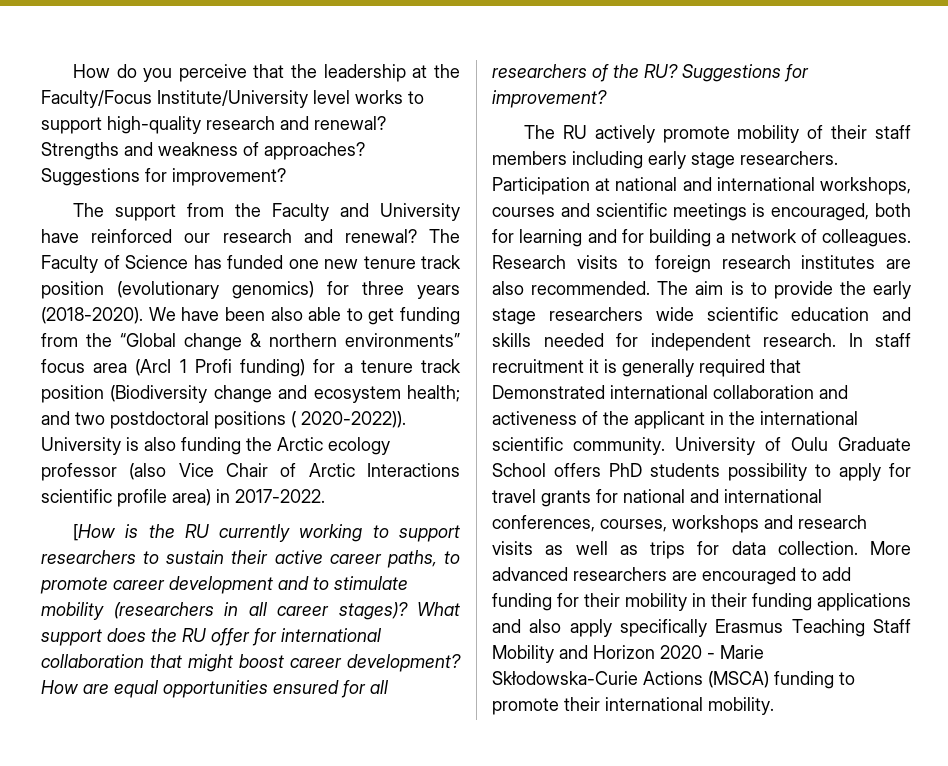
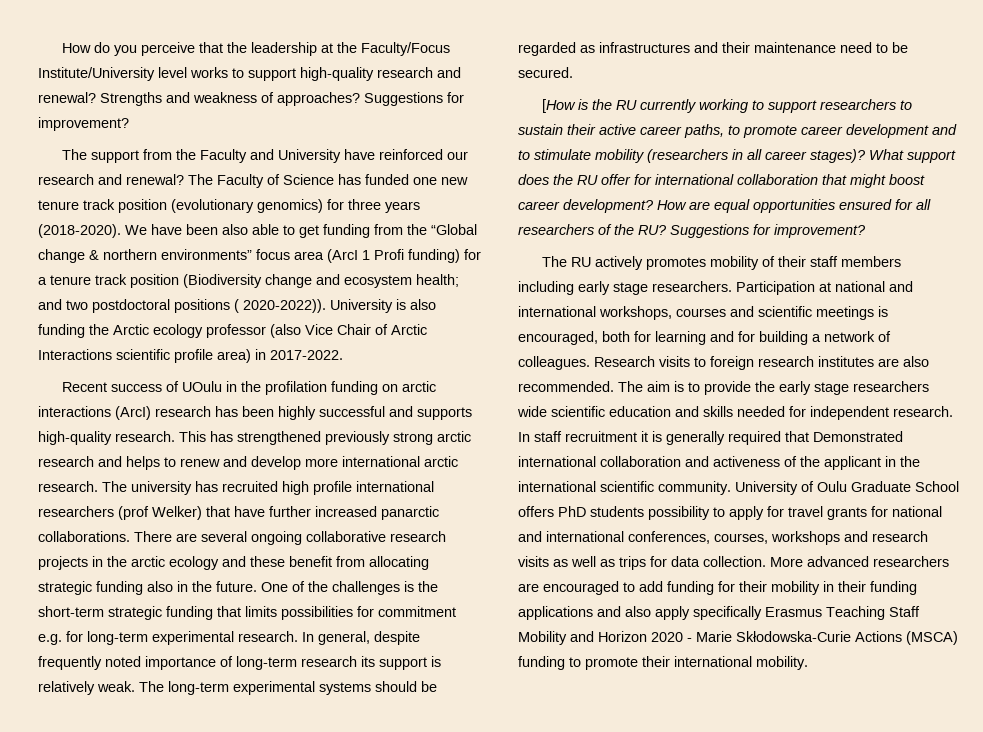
+ Recent success of UOulu in the profilation funding on arctic interactions (ArcI) research has been highly successful and supports high-quality research. This has strengthened previously strong arctic research and helps to renew and develop more international arctic research. The university has recruited high profile international researchers (prof Welker) that have further increased panarctic collaborations. There are several ongoing collaborative research projects in the arctic ecology and these benefit from allocating strategic funding also in the future. One of the challenges is the short-term strategic funding that limits possibilities for commitment e.g. for long-term experimental research. In general, despite frequently noted importance of long-term research its support is relatively weak. The long-term experimental systems should be regarded as infrastructures and their maintenance need to be secured.
- The RU actively promote mobility of their staff members including early stage researchers.
+ The RU actively promotes mobility of their staff members including early stage researchers.

